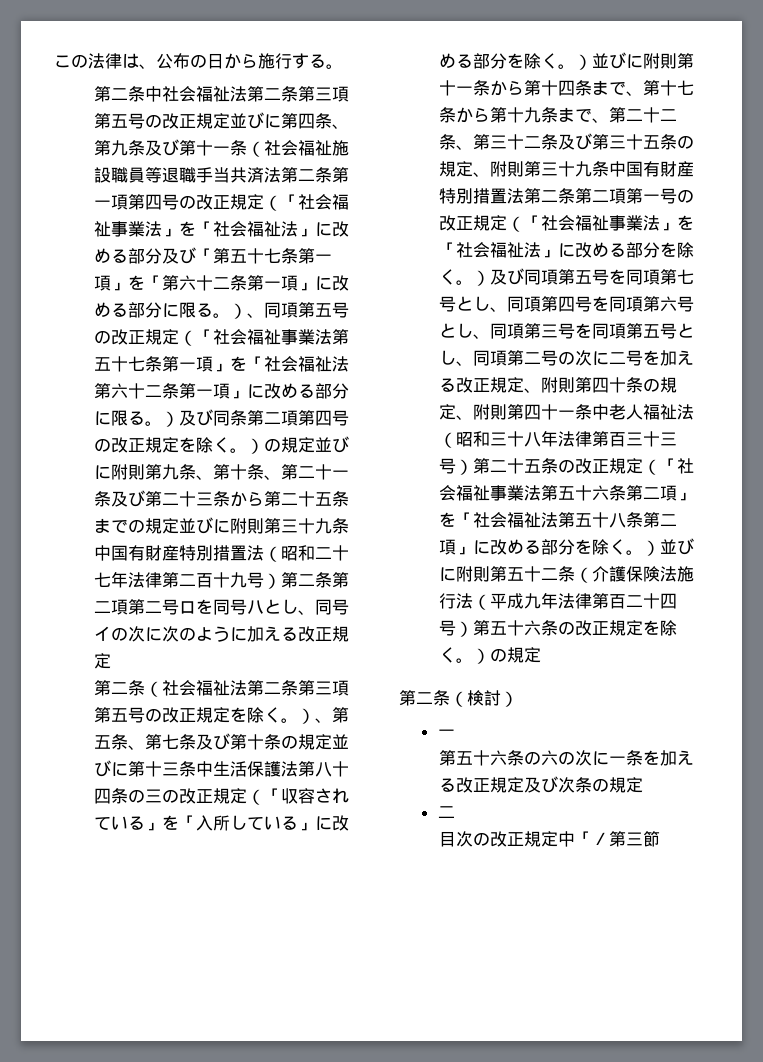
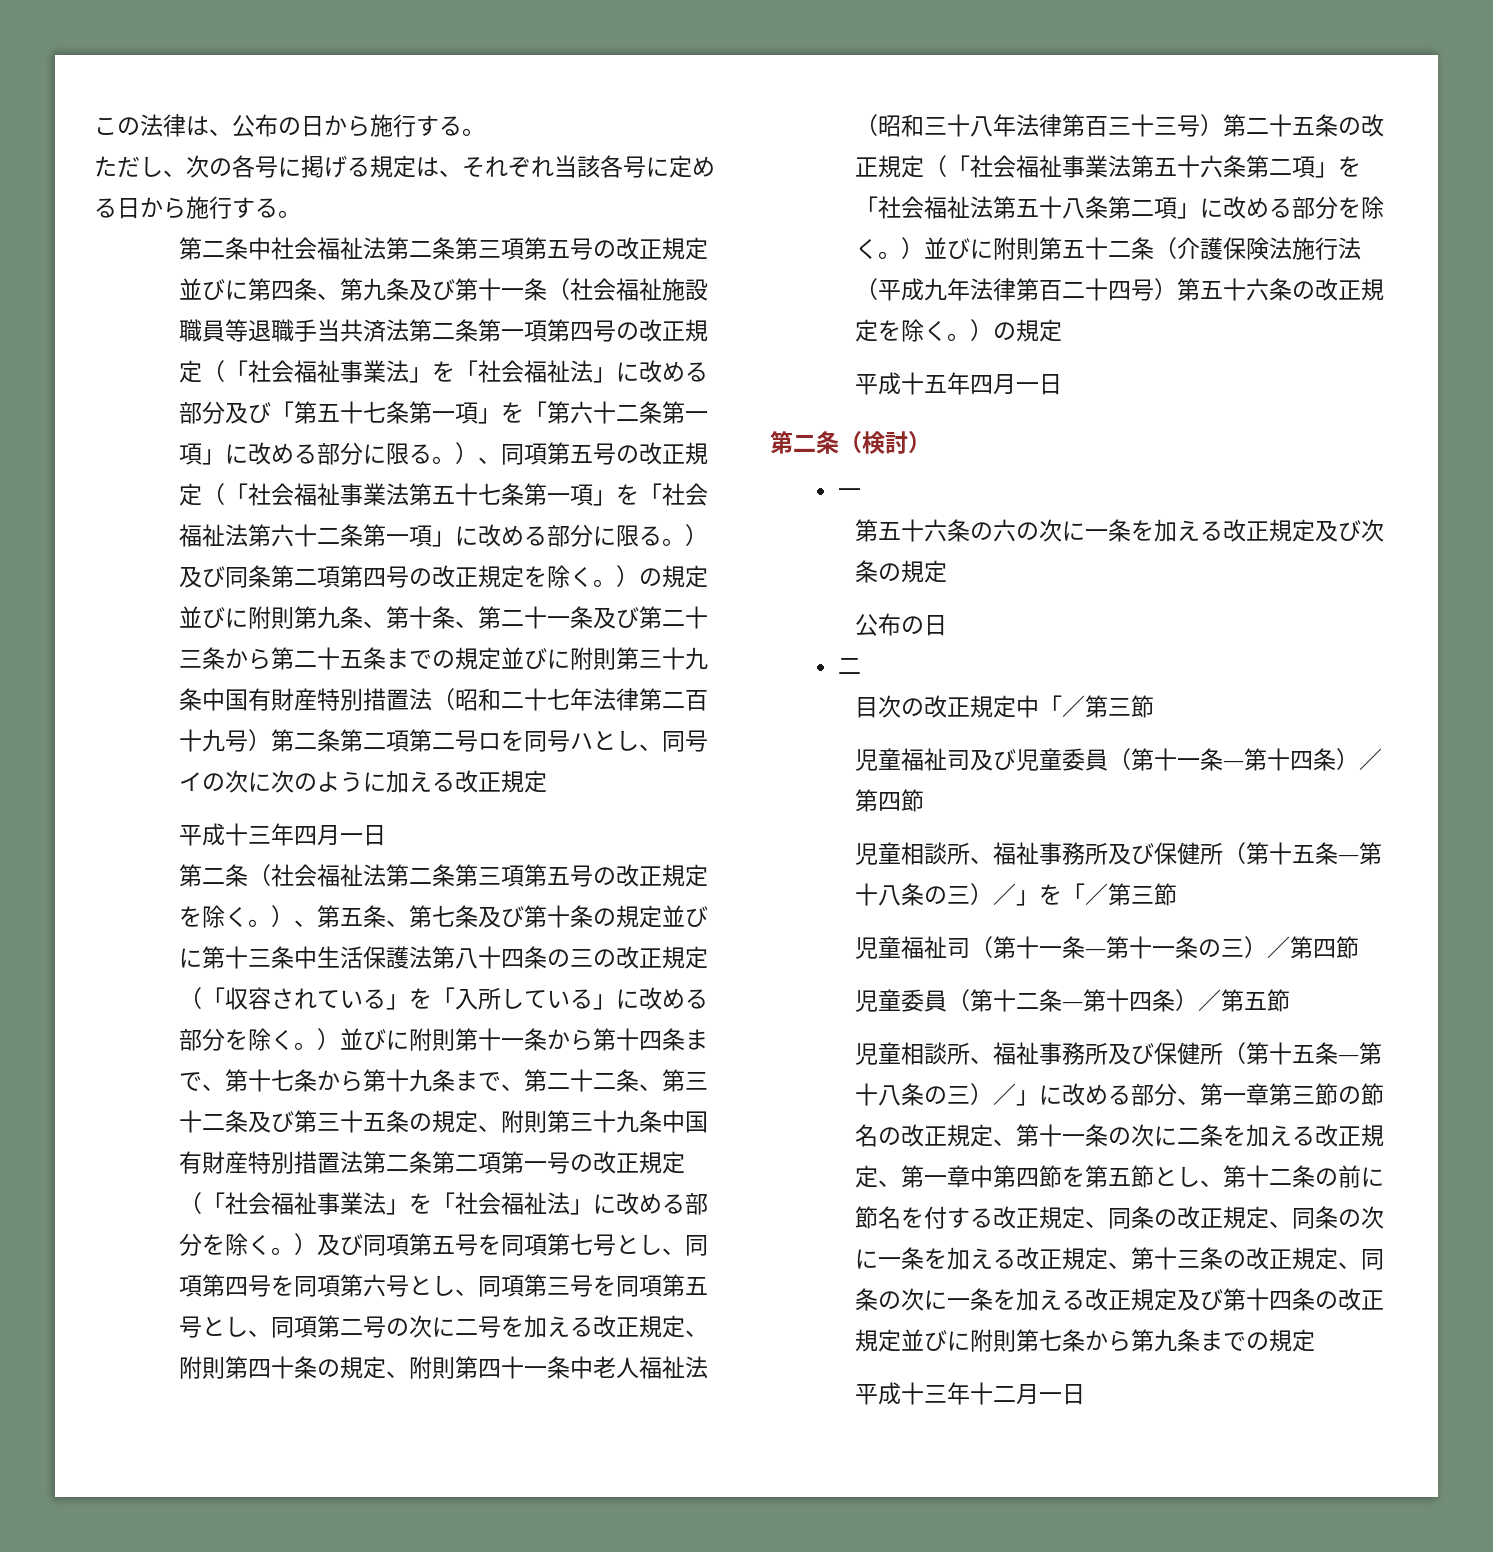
+ ただし、次の各号に掲げる規定は、それぞれ当該各号に定める日から施行する。
+ 平成十三年四月一日
+ 平成十五年四月一日
  第五十六条の六の次に一条を加える改正規定及び次条の規定
+ 公布の日
+ 児童福祉司及び児童委員（第十一条―第十四条）／第四節
+ 児童相談所、福祉事務所及び保健所（第十五条―第十八条の三）／」を「／第三節
+ 児童福祉司（第十一条―第十一条の三）／第四節
+ 児童委員（第十二条―第十四条）／第五節
+ 児童相談所、福祉事務所及び保健所（第十五条―第十八条の三）／」に改める部分、第一章第三節の節名の改正規定、第十一条の次に二条を加える改正規定、第一章中第四節を第五節とし、第十二条の前に節名を付する改正規定、同条の改正規定、同条の次に一条を加える改正規定、第十三条の改正規定、同条の次に一条を加える改正規定及び第十四条の改正規定並びに附則第七条から第九条までの規定
+ 平成十三年十二月一日

